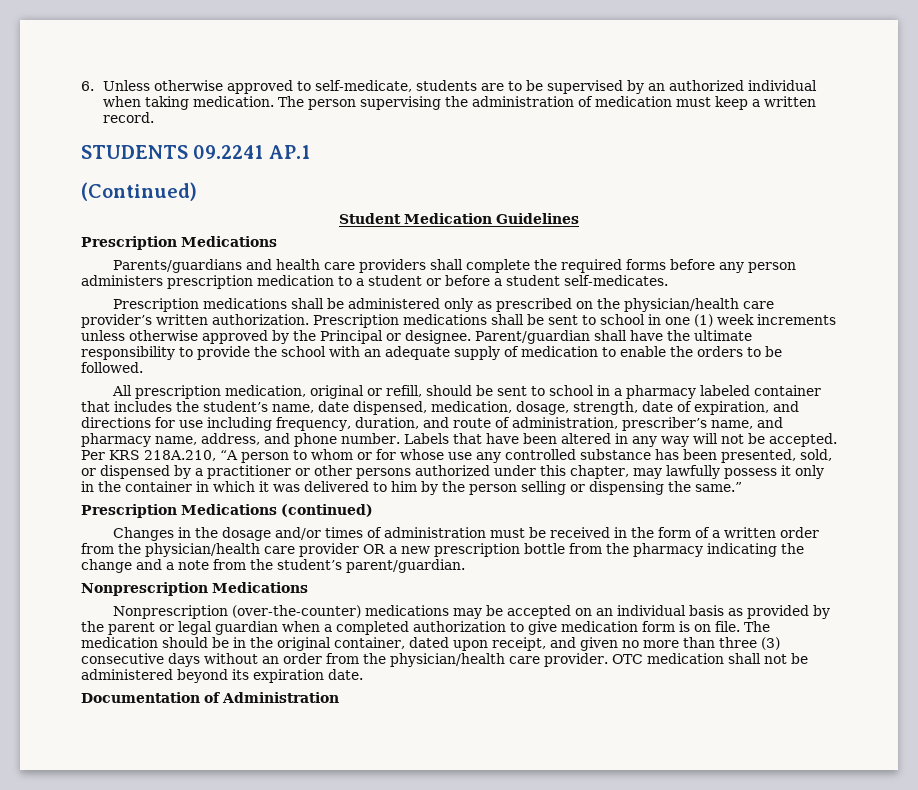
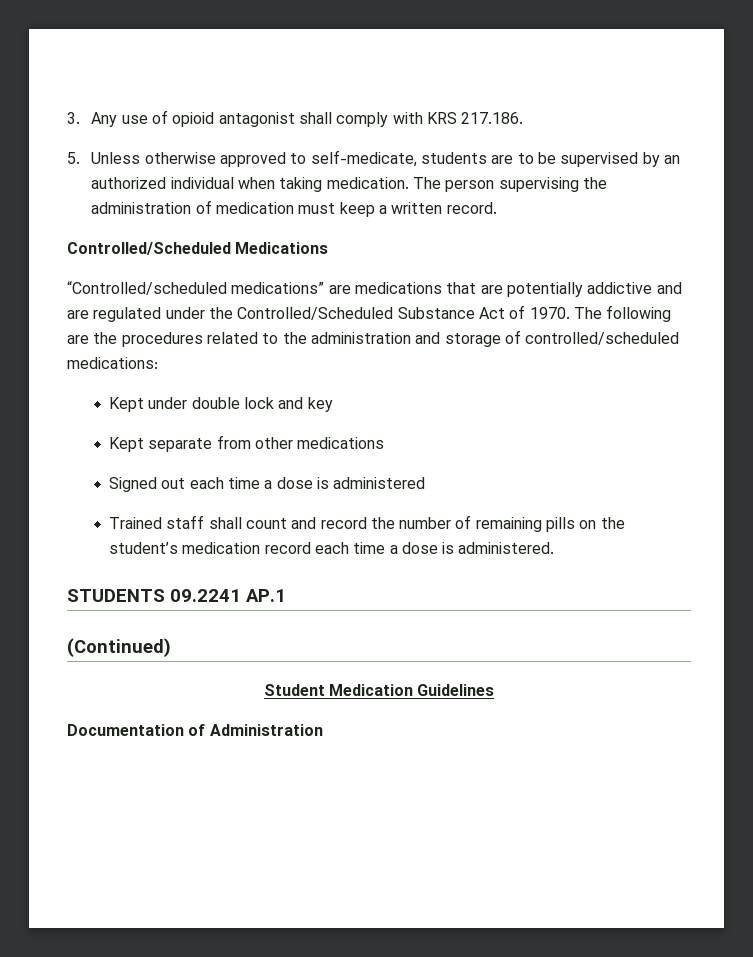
- 6. Unless otherwise approved to self-medicate, students are to be supervised by an authorized individual when taking medication.
+ 3. Any use of opioid antagonist shall comply with KRS 217.186.
+ 5. Unless otherwise approved to self-medicate, students are to be supervised by an authorized individual when taking medication.
+ Controlled/Scheduled Medications
+ “Controlled/scheduled medications” are medications that are potentially addictive and are regulated under the Controlled/Scheduled Substance Act of 1970. The following are the procedures related to the administration and storage of controlled/scheduled medications:
+ Kept under double lock and key
+ Kept separate from other medications
+ Signed out each time a dose is administered
+ Trained staff shall count and record the number of remaining pills on the student’s medication record each time a dose is administered.
  Student Medication Guidelines
- Prescription Medications
- Parents/guardians and health care providers shall complete the required forms before any person administers prescription medication to a student or before a student self-medicates.
- Prescription medications shall be administered only as prescribed on the physician/health care provider’s written authorization. Prescription medications shall be sent to school in one (1) week increments unless otherwise approved by the Principal or designee. Parent/guardian shall have the ultimate responsibility to provide the school with an adequate supply of medication to enable the orders to be followed.
- All prescription medication, original or refill, should be sent to school in a pharmacy labeled container that includes the student’s name, date dispensed, medication, dosage, strength, date of expiration, and directions for use including frequency, duration, and route of administration, prescriber’s name, and pharmacy name, address, and phone number. Labels that have been altered in any way will not be accepted. Per KRS 218A.210, “A person to whom or for whose use any controlled substance has been presented, sold, or dispensed by a practitioner or other persons authorized under this chapter, may lawfully possess it only in the container in which it was delivered to him by the person selling or dispensing the same.”
- Prescription Medications (continued)
- Changes in the dosage and/or times of administration must be received in the form of a written order from the physician/health care provider OR a new prescription bottle from the pharmacy indicating the change and a note from the student’s parent/guardian.
- Nonprescription Medications
- Nonprescription (over-the-counter) medications may be accepted on an individual basis as provided by the parent or legal guardian when a completed authorization to give medication form is on file. The medication should be in the original container, dated upon receipt, and given no more than three (3) consecutive days without an order from the physician/health care provider. OTC medication shall not be administered beyond its expiration date.

